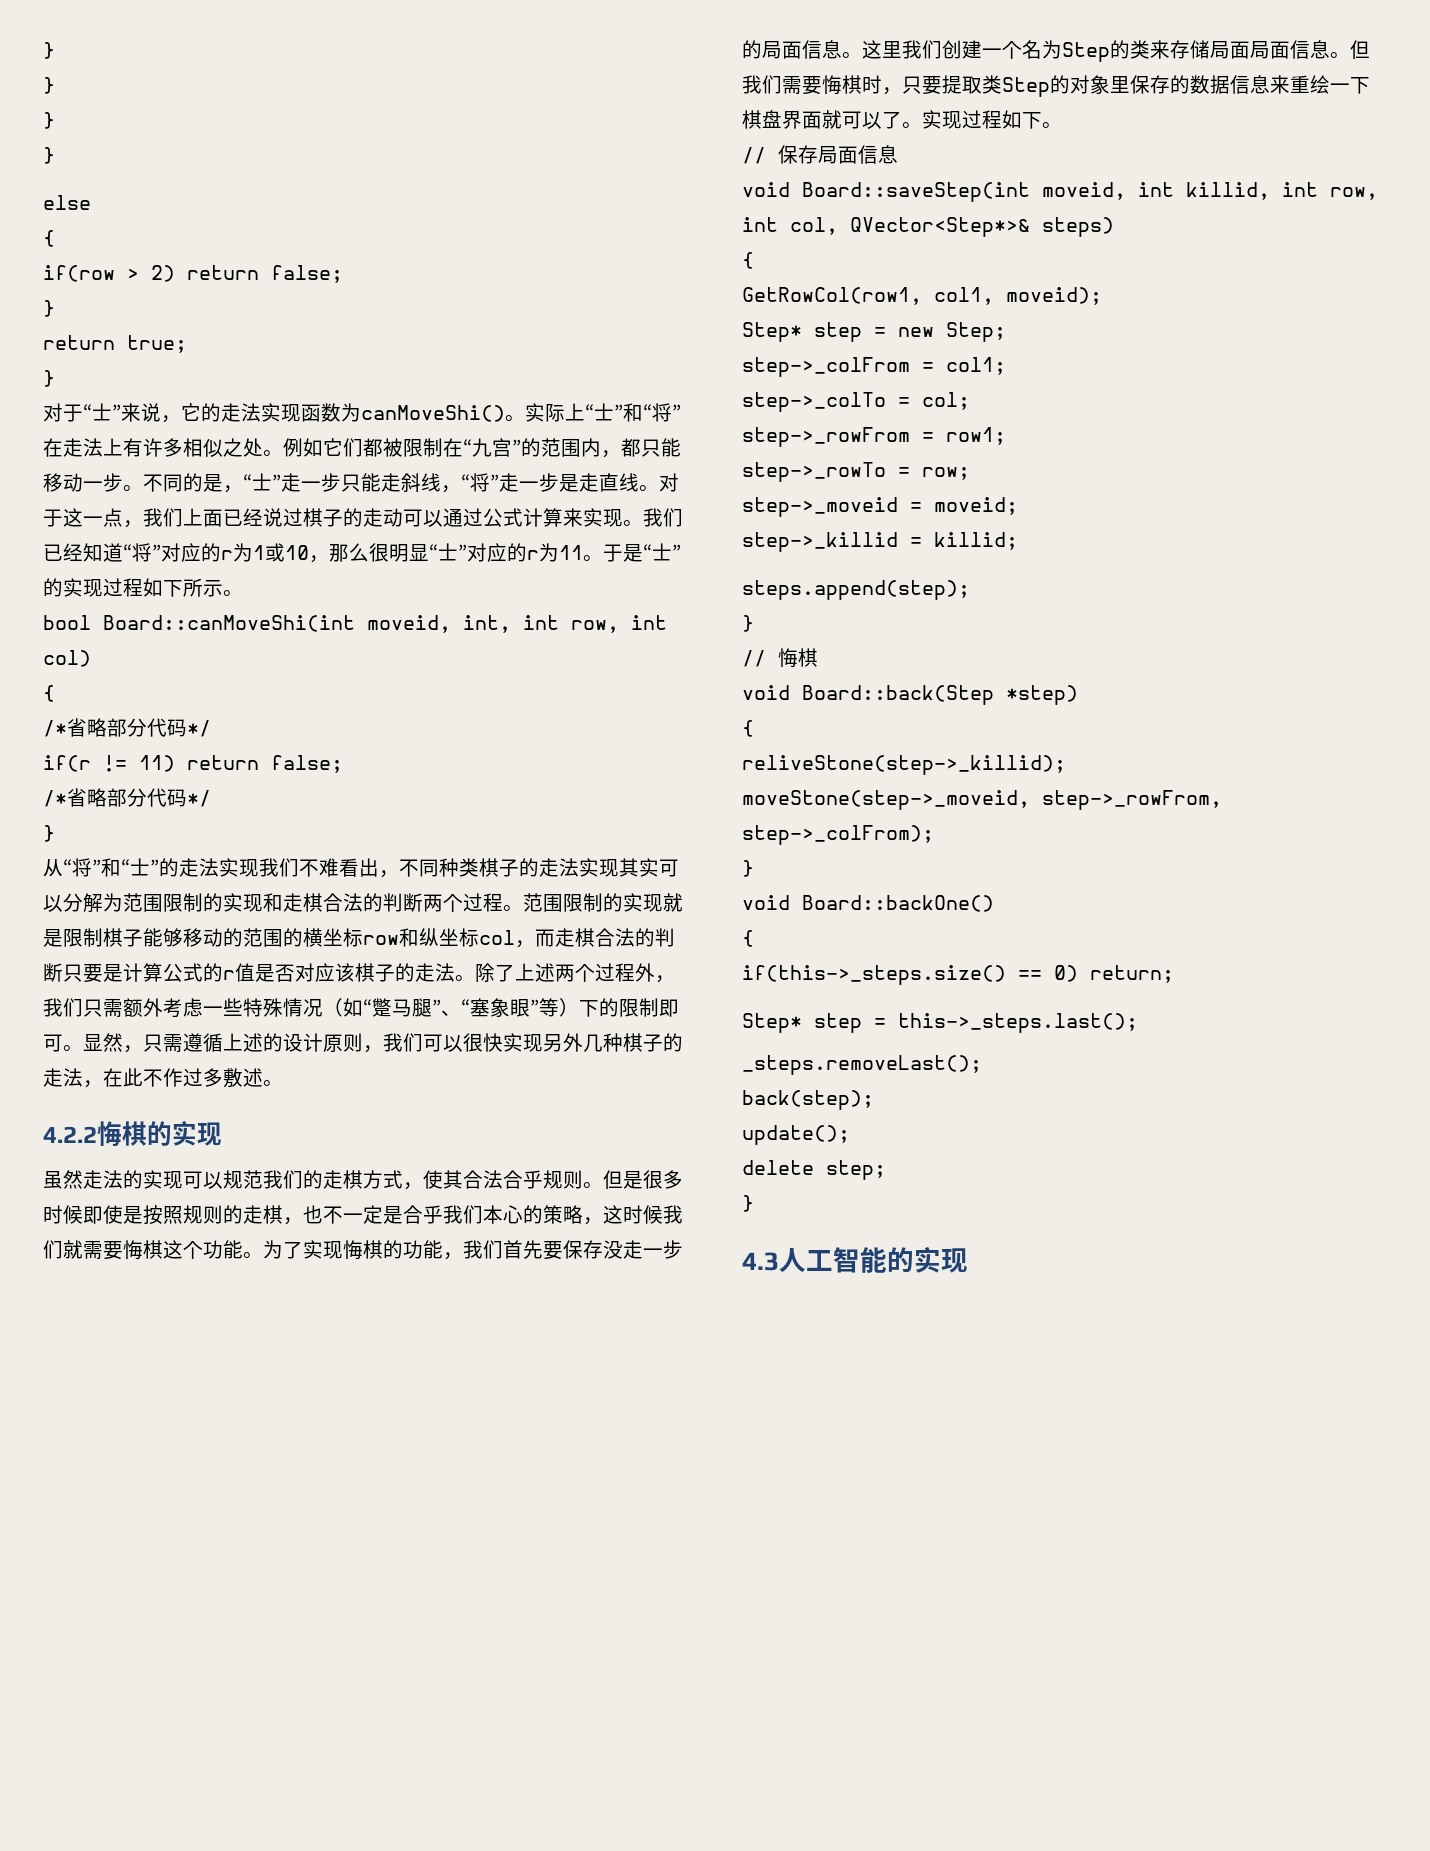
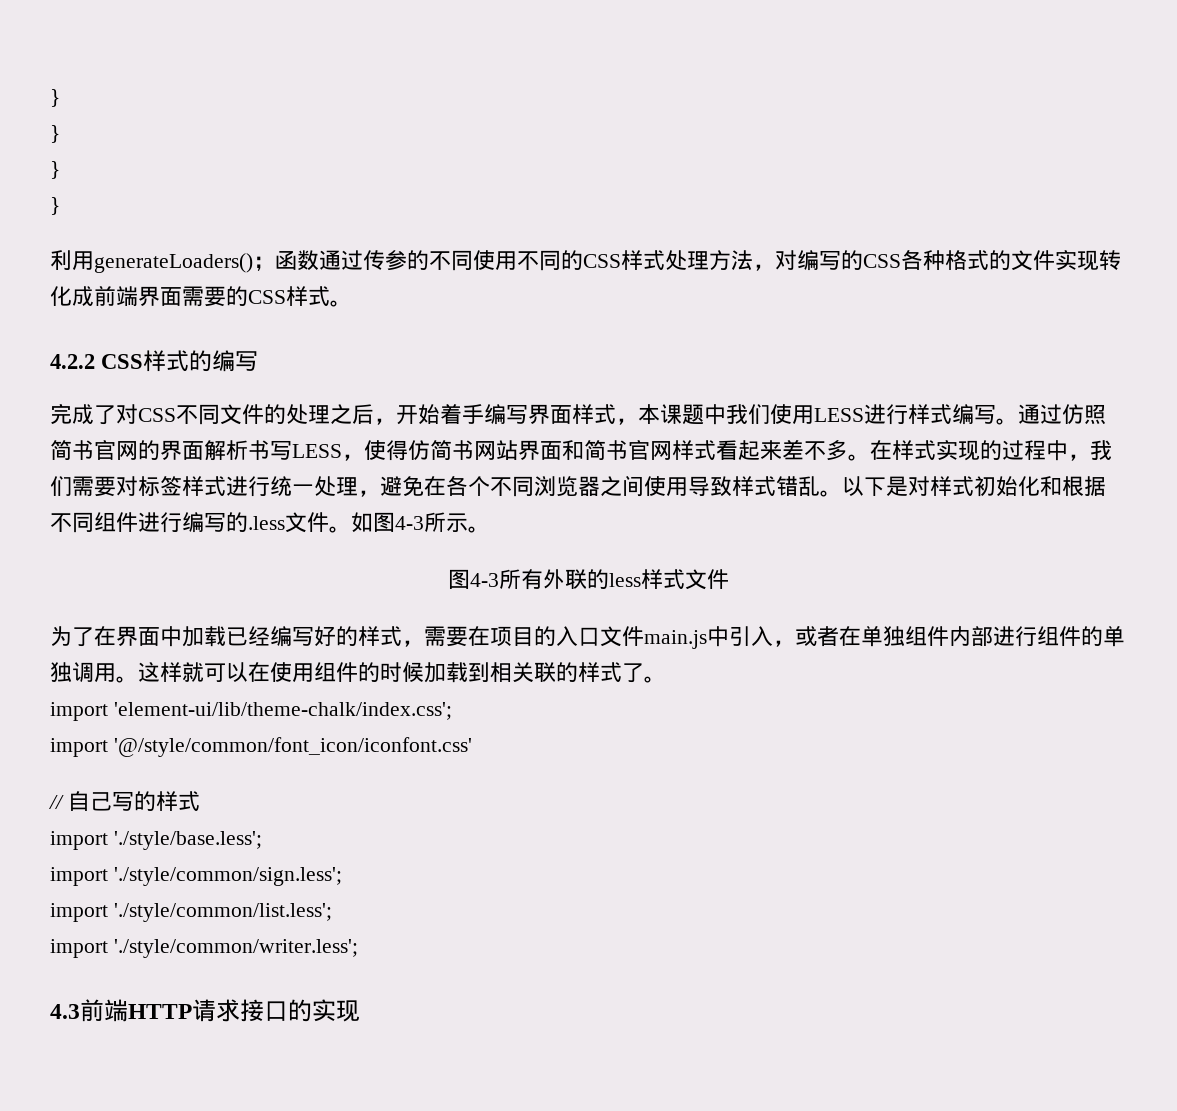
- else
- {
- if(row > 2) return false;
- }
- return true;
- }
- 对于“士”来说，它的走法实现函数为canMoveShi()。实际上“士”和“将”在走法上有许多相似之处。例如它们都被限制在“九宫”的范围内，都只能移动一步。不同的是，“士”走一步只能走斜线，“将”走一步是走直线。对于这一点，我们上面已经说过棋子的走动可以通过公式计算来实现。我们已经知道“将”对应的r为1或10，那么很明显“士”对应的r为11。于是“士”的实现过程如下所示。
- bool Board::canMoveShi(int moveid, int, int row, int col)
- {
- /*省略部分代码*/
- if(r != 11) return false;
- /*省略部分代码*/
- }
- 从“将”和“士”的走法实现我们不难看出，不同种类棋子的走法实现其实可以分解为范围限制的实现和走棋合法的判断两个过程。范围限制的实现就是限制棋子能够移动的范围的横坐标row和纵坐标col，而走棋合法的判断只要是计算公式的r值是否对应该棋子的走法。除了上述两个过程外，我们只需额外考虑一些特殊情况（如“蹩马腿”、“塞象眼”等）下的限制即可。显然，只需遵循上述的设计原则，我们可以很快实现另外几种棋子的走法，在此不作过多敷述。
- 4.2.2悔棋的实现
- 虽然走法的实现可以规范我们的走棋方式，使其合法合乎规则。但是很多时候即使是按照规则的走棋，也不一定是合乎我们本心的策略，这时候我们就需要悔棋这个功能。为了实现悔棋的功能，我们首先要保存没走一步的局面信息。这里我们创建一个名为Step的类来存储局面局面信息。但我们需要悔棋时，只要提取类Step的对象里保存的数据信息来重绘一下棋盘界面就可以了。实现过程如下。
- // 保存局面信息
- void Board::saveStep(int moveid, int killid, int row, int col, QVector<Step*>& steps)
- {
- GetRowCol(row1, col1, moveid);
- Step* step = new Step;
- step->_colFrom = col1;
- step->_colTo = col;
- step->_rowFrom = row1;
- step->_rowTo = row;
- step->_moveid = moveid;
- step->_killid = killid;
- steps.append(step);
- }
- // 悔棋
- void Board::back(Step *step)
- {
- reliveStone(step->_killid);
- moveStone(step->_moveid, step->_rowFrom, step->_colFrom);
- }
- void Board::backOne()
- {
- if(this->_steps.size() == 0) return;
- Step* step = this->_steps.last();
- _steps.removeLast();
- back(step);
- update();
- delete step;
- }
- 4.3人工智能的实现
+ 利用generateLoaders()；函数通过传参的不同使用不同的CSS样式处理方法，对编写的CSS各种格式的文件实现转化成前端界面需要的CSS样式。
+ 4.2.2 CSS样式的编写
+ 完成了对CSS不同文件的处理之后，开始着手编写界面样式，本课题中我们使用LESS进行样式编写。通过仿照简书官网的界面解析书写LESS，使得仿简书网站界面和简书官网样式看起来差不多。在样式实现的过程中，我们需要对标签样式进行统一处理，避免在各个不同浏览器之间使用导致样式错乱。以下是对样式初始化和根据不同组件进行编写的.less文件。如图4-3所示。
+ 图4-3所有外联的less样式文件
+ 为了在界面中加载已经编写好的样式，需要在项目的入口文件main.js中引入，或者在单独组件内部进行组件的单独调用。这样就可以在使用组件的时候加载到相关联的样式了。
+ import 'element-ui/lib/theme-chalk/index.css';
+ import '@/style/common/font_icon/iconfont.css'
+ // 自己写的样式
+ import './style/base.less';
+ import './style/common/sign.less';
+ import './style/common/list.less';
+ import './style/common/writer.less';
+ 4.3前端HTTP请求接口的实现

